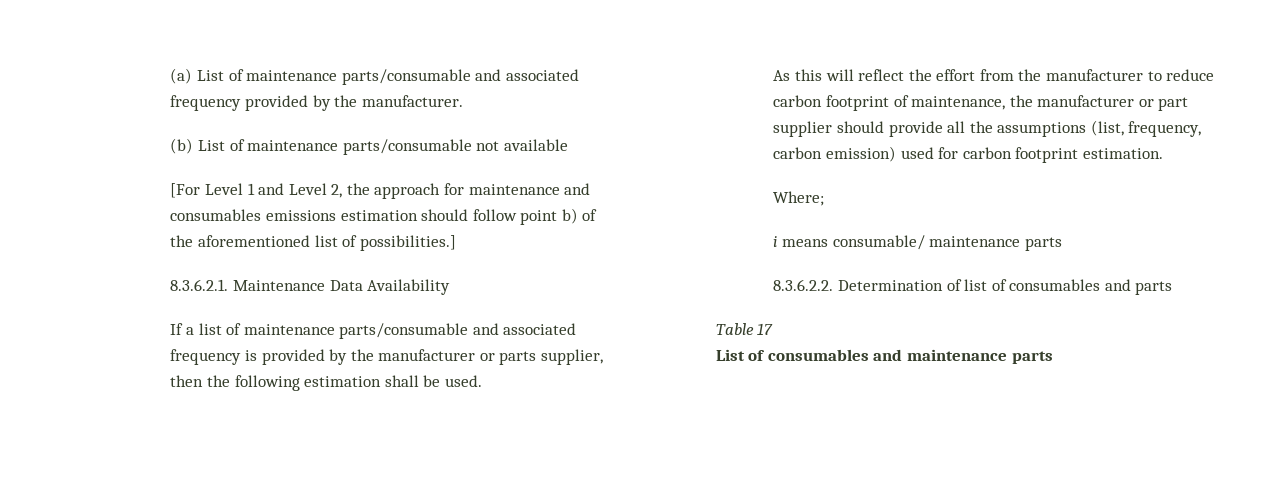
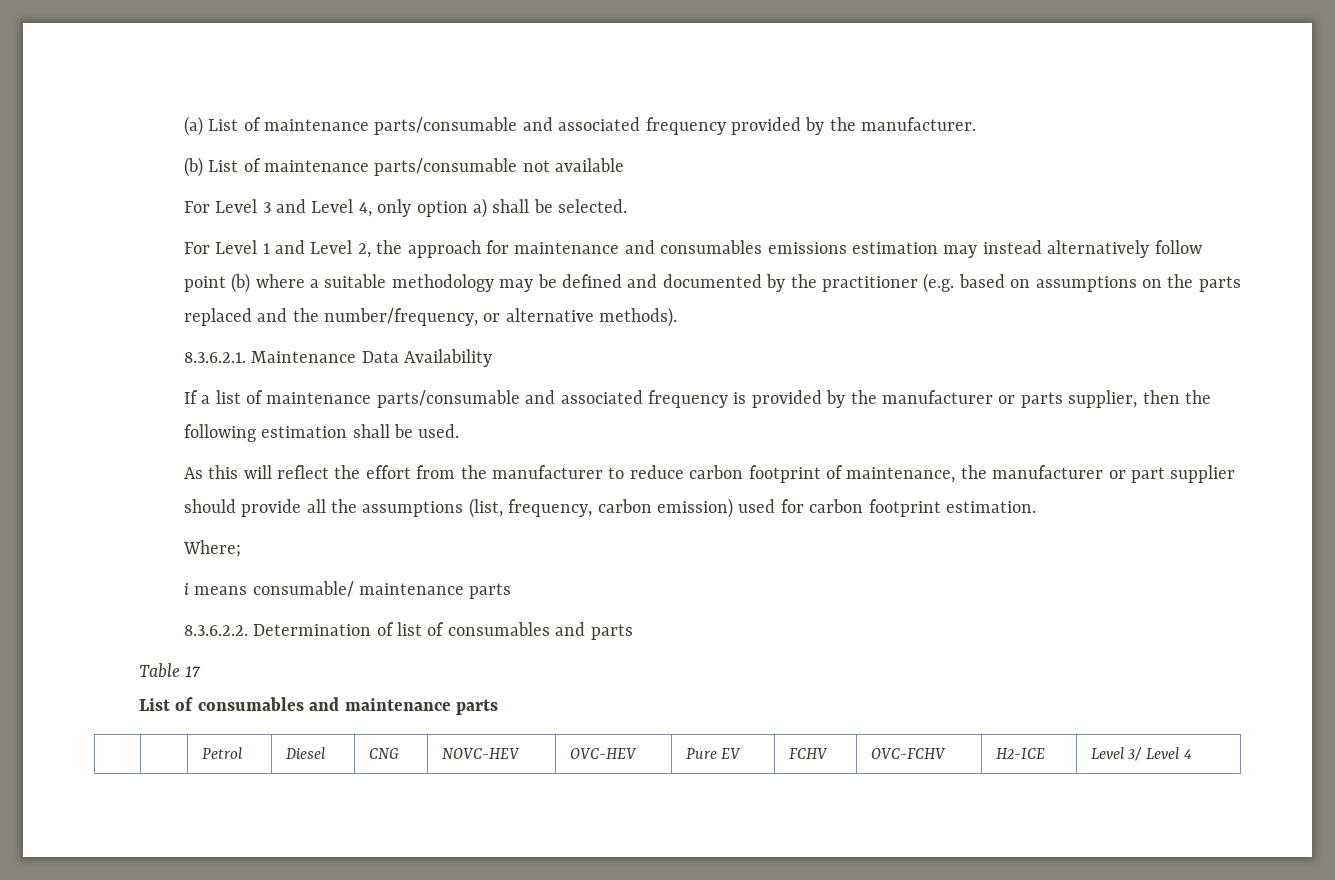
- [For Level 1 and Level 2, the approach for maintenance and consumables emissions estimation should follow point b) of the aforementioned list of possibilities.]
+ For Level 3 and Level 4, only option a) shall be selected.
+ For Level 1 and Level 2, the approach for maintenance and consumables emissions estimation may instead alternatively follow point (b) where a suitable methodology may be defined and documented by the practitioner (e.g. based on assumptions on the parts replaced and the number/frequency, or alternative methods).
+ | | Petrol | Diesel | CNG | NOVC-HEV | OVC-HEV | Pure EV | FCHV | OVC-FCHV | H2-ICE | Level 3/ Level 4

